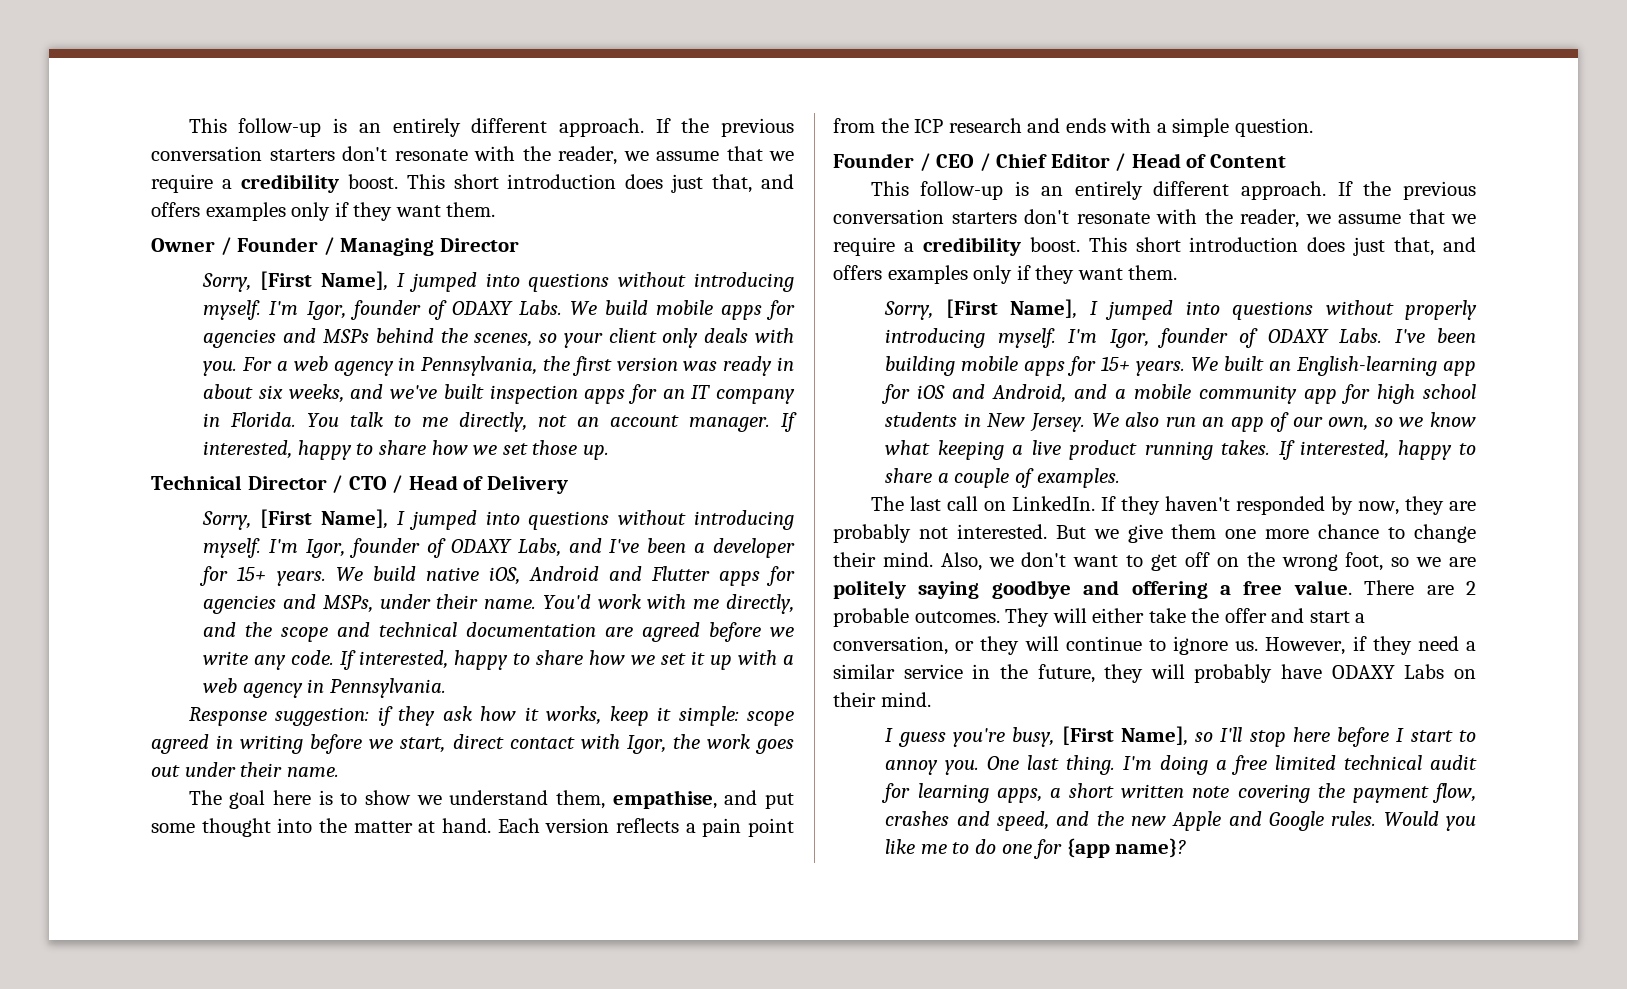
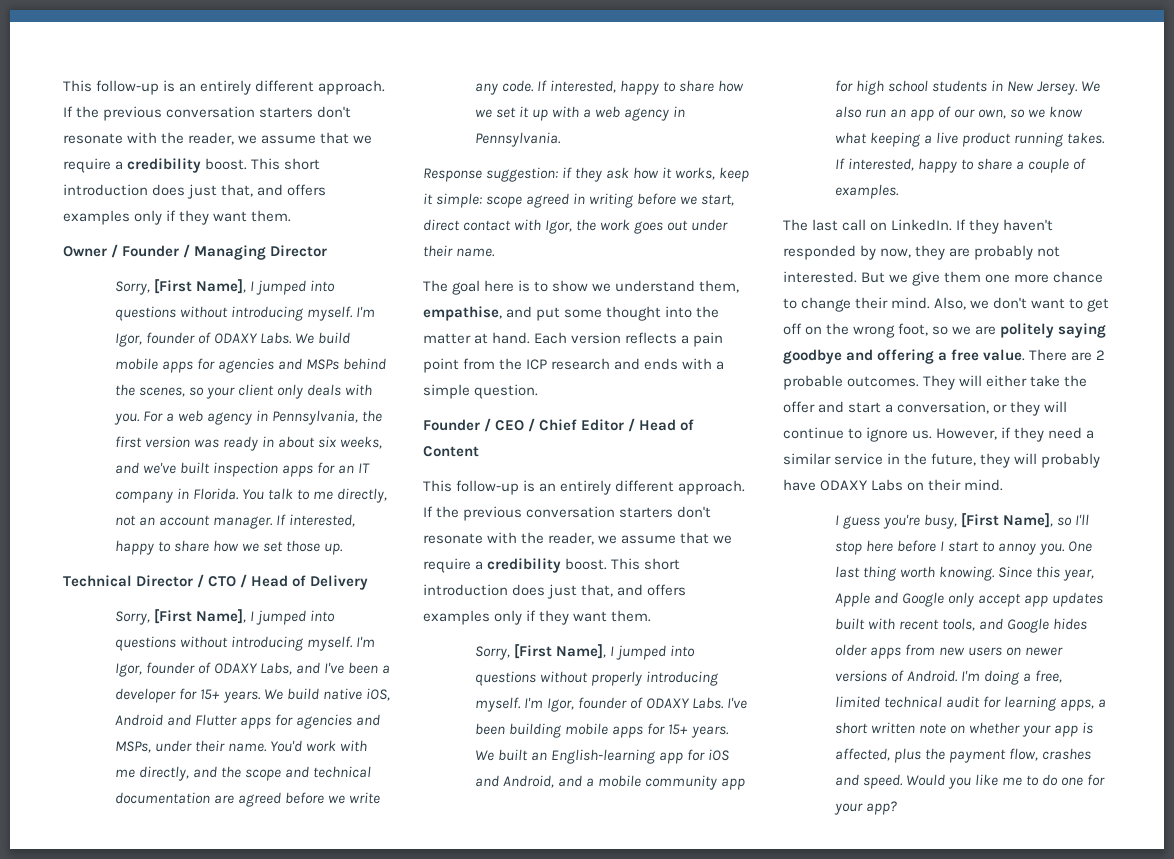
- One last thing.
+ One last thing worth knowing. Since this year, Apple and Google only accept app updates built with recent tools, and Google hides older apps from new users on newer versions of Android.
- I'm doing a free limited technical audit for learning apps, a short written note covering the payment flow, crashes and speed, and the new Apple and Google rules.
+ I'm doing a free, limited technical audit for learning apps, a short written note on whether your app is affected, plus the payment flow, crashes and speed.
- Would you like me to do one for {app name}?
+ Would you like me to do one for your app?

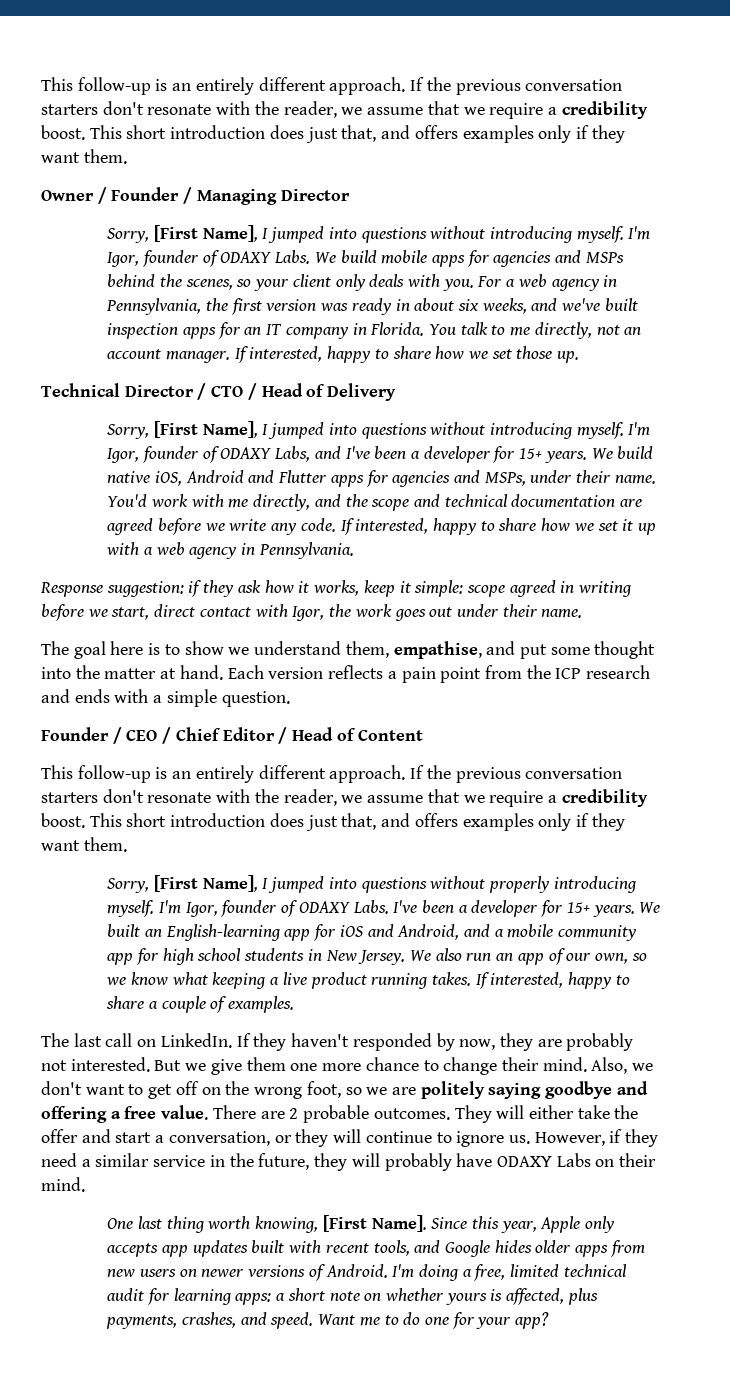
- I'm Igor, founder of ODAXY Labs. I've been building mobile apps for 15+ years.
+ I'm Igor, founder of ODAXY Labs. I've been a developer for 15+ years.
- I guess you're busy, [First Name], so I'll stop here before I start to annoy you. One last thing worth knowing.
+ One last thing worth knowing, [First Name].
- Since this year, Apple and Google only accept app updates built with recent tools, and Google hides older apps from new users on newer versions of Android.
+ Since this year, Apple only accepts app updates built with recent tools, and Google hides older apps from new users on newer versions of Android.
- I'm doing a free, limited technical audit for learning apps, a short written note on whether your app is affected, plus the payment flow, crashes and speed. Would you like me to do one for your app?
+ I'm doing a free, limited technical audit for learning apps: a short note on whether yours is affected, plus payments, crashes, and speed. Want me to do one for your app?

